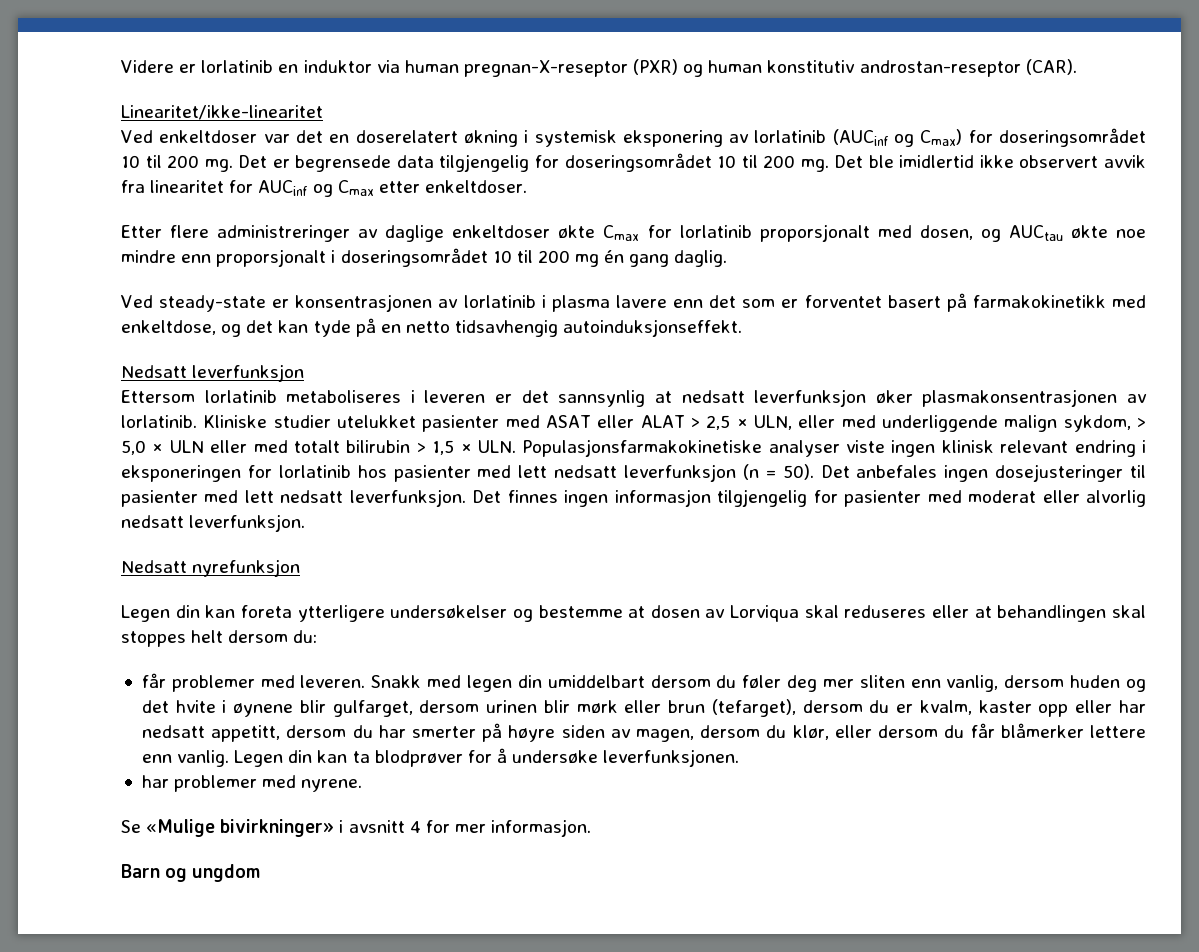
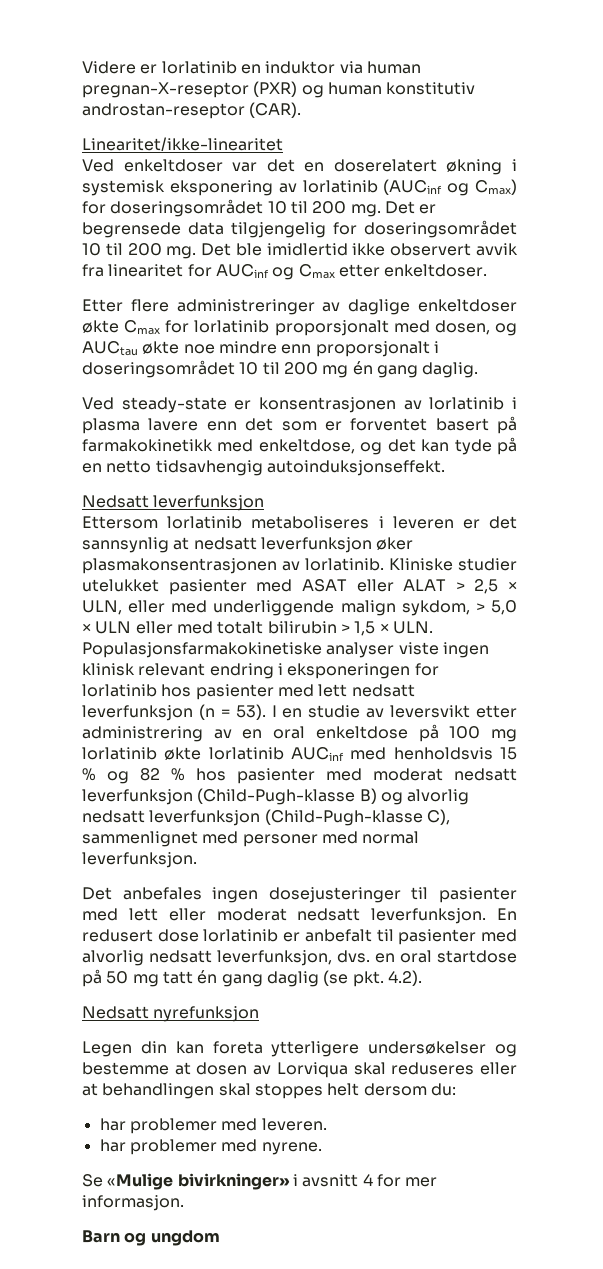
- Kliniske studier utelukket pasienter med ASAT eller ALAT > 2,5 × ULN, eller med underliggende malign sykdom, > 5,0 × ULN eller med totalt bilirubin > 1,5 × ULN. Populasjonsfarmakokinetiske analyser viste ingen klinisk relevant endring i eksponeringen for lorlatinib hos pasienter med lett nedsatt leverfunksjon (n = 50). Det anbefales ingen dosejusteringer til pasienter med lett nedsatt leverfunksjon. Det finnes ingen informasjon tilgjengelig for pasienter med moderat eller alvorlig nedsatt leverfunksjon.
+ Kliniske studier utelukket pasienter med ASAT eller ALAT > 2,5 × ULN, eller med underliggende malign sykdom, > 5,0 × ULN eller med totalt bilirubin > 1,5 × ULN. Populasjonsfarmakokinetiske analyser viste ingen klinisk relevant endring i eksponeringen for lorlatinib hos pasienter med lett nedsatt leverfunksjon (n = 53). I en studie av leversvikt etter administrering av en oral enkeltdose på 100 mg lorlatinib økte lorlatinib AUCinf med henholdsvis 15 % og 82 % hos pasienter med moderat nedsatt leverfunksjon (Child-Pugh-klasse B) og alvorlig nedsatt leverfunksjon (Child-Pugh-klasse C), sammenlignet med personer med normal leverfunksjon.
+ Det anbefales ingen dosejusteringer til pasienter med lett eller moderat nedsatt leverfunksjon. En redusert dose lorlatinib er anbefalt til pasienter med alvorlig nedsatt leverfunksjon, dvs. en oral startdose på 50 mg tatt én gang daglig (se pkt. 4.2).
- får problemer med leveren. Snakk med legen din umiddelbart dersom du føler deg mer sliten enn vanlig, dersom huden og det hvite i øynene blir gulfarget, dersom urinen blir mørk eller brun (tefarget), dersom du er kvalm, kaster opp eller har nedsatt appetitt, dersom du har smerter på høyre siden av magen, dersom du klør, eller dersom du får blåmerker lettere enn vanlig. Legen din kan ta blodprøver for å undersøke leverfunksjonen.
+ har problemer med leveren.

